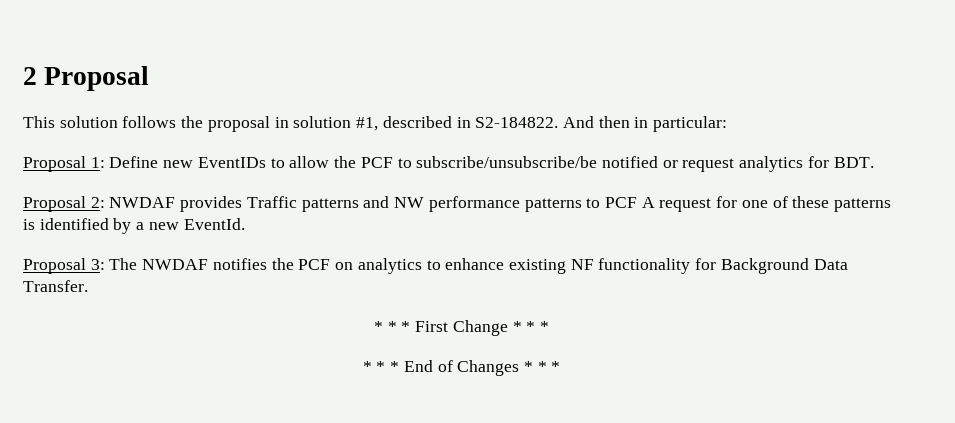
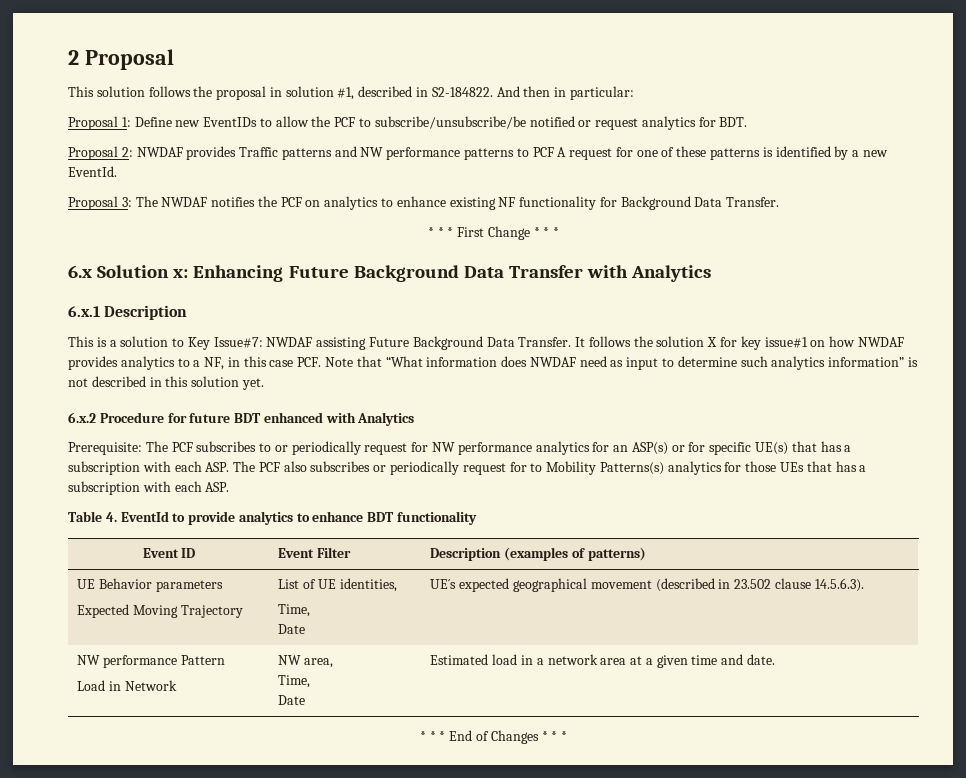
+ 6.x Solution x: Enhancing Future Background Data Transfer with Analytics
+ 6.x.1 Description
+ This is a solution to Key Issue#7: NWDAF assisting Future Background Data Transfer. It follows the solution X for key issue#1 on how NWDAF provides analytics to a NF, in this case PCF. Note that “What information does NWDAF need as input to determine such analytics information” is not described in this solution yet.
+ 6.x.2 Procedure for future BDT enhanced with Analytics
+ Prerequisite: The PCF subscribes to or periodically request for NW performance analytics for an ASP(s) or for specific UE(s) that has a subscription with each ASP. The PCF also subscribes or periodically request for to Mobility Patterns(s) analytics for those UEs that has a subscription with each ASP.
+ Table 4. EventId to provide analytics to enhance BDT functionality
+ Event ID | Event Filter | Description (examples of patterns)
+ UE Behavior parameters
+ Expected Moving Trajectory | List of UE identities,
+ Time,
+ Date | UE´s expected geographical movement (described in 23.502 clause 14.5.6.3).
+ NW performance Pattern
+ Load in Network | NW area,
+ Time,
+ Date | Estimated load in a network area at a given time and date.

